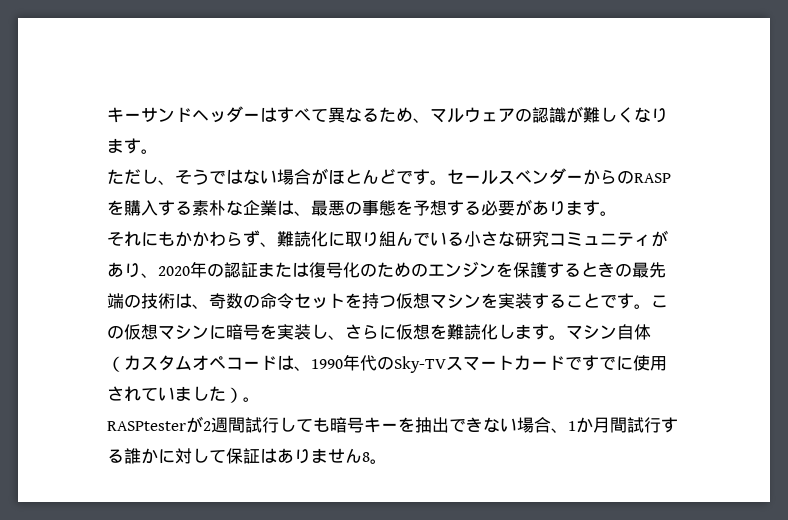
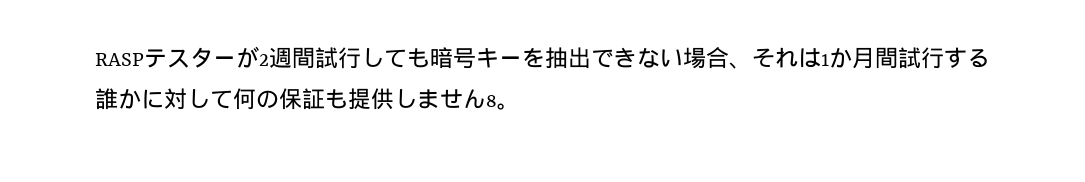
- キーサンドヘッダーはすべて異なるため、マルウェアの認識が難しくなります。
- ただし、そうではない場合がほとんどです。セールスベンダーからのRASPを購入する素朴な企業は、最悪の事態を予想する必要があります。
- それにもかかわらず、難読化に取り組んでいる小さな研究コミュニティがあり、2020年の認証または復号化のためのエンジンを保護するときの最先端の技術は、奇数の命令セットを持つ仮想マシンを実装することです。この仮想マシンに暗号を実装し、さらに仮想を難読化します。マシン自体（カスタムオペコードは、1990年代のSky-TVスマートカードですでに使用されていました）。
- RASPtesterが2週間試行しても暗号キーを抽出できない場合、1か月間試行する誰かに対して保証はありません8。
+ RASPテスターが2週間試行しても暗号キーを抽出できない場合、それは1か月間試行する誰かに対して何の保証も提供しません8。

